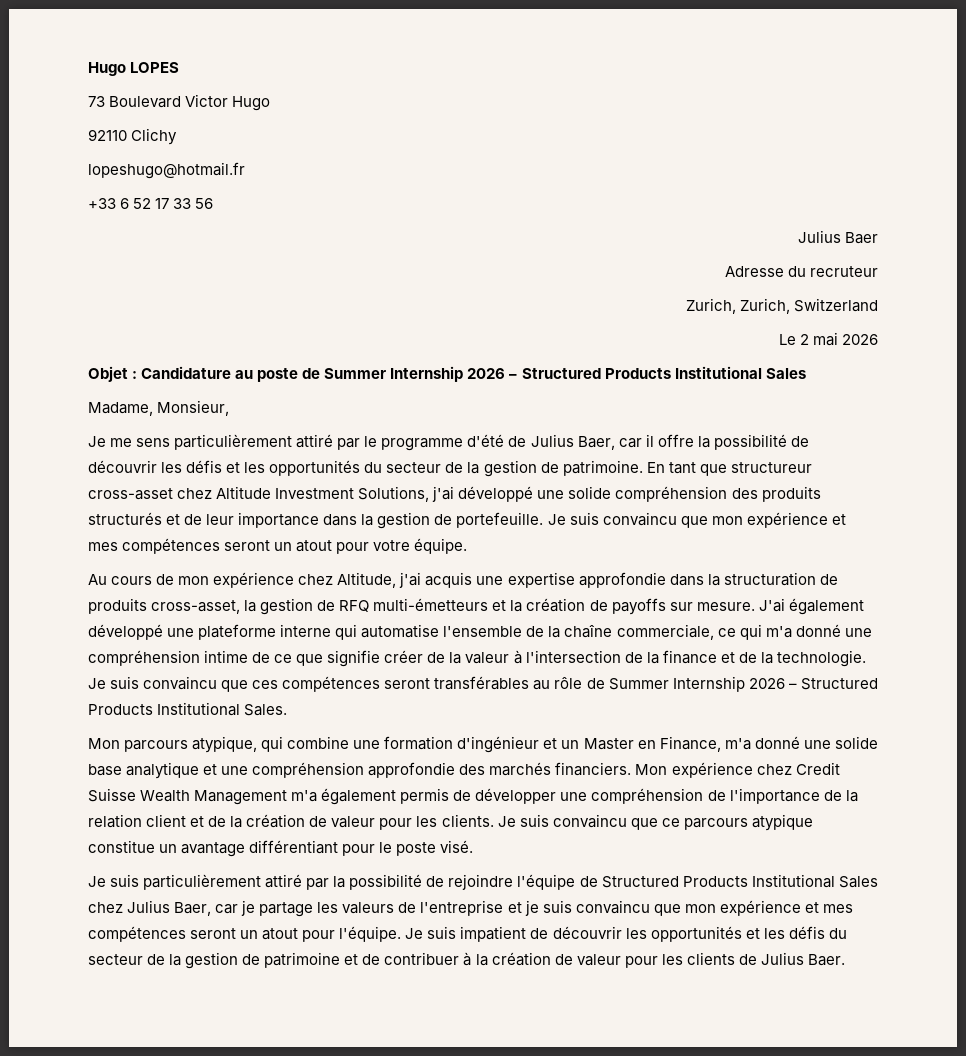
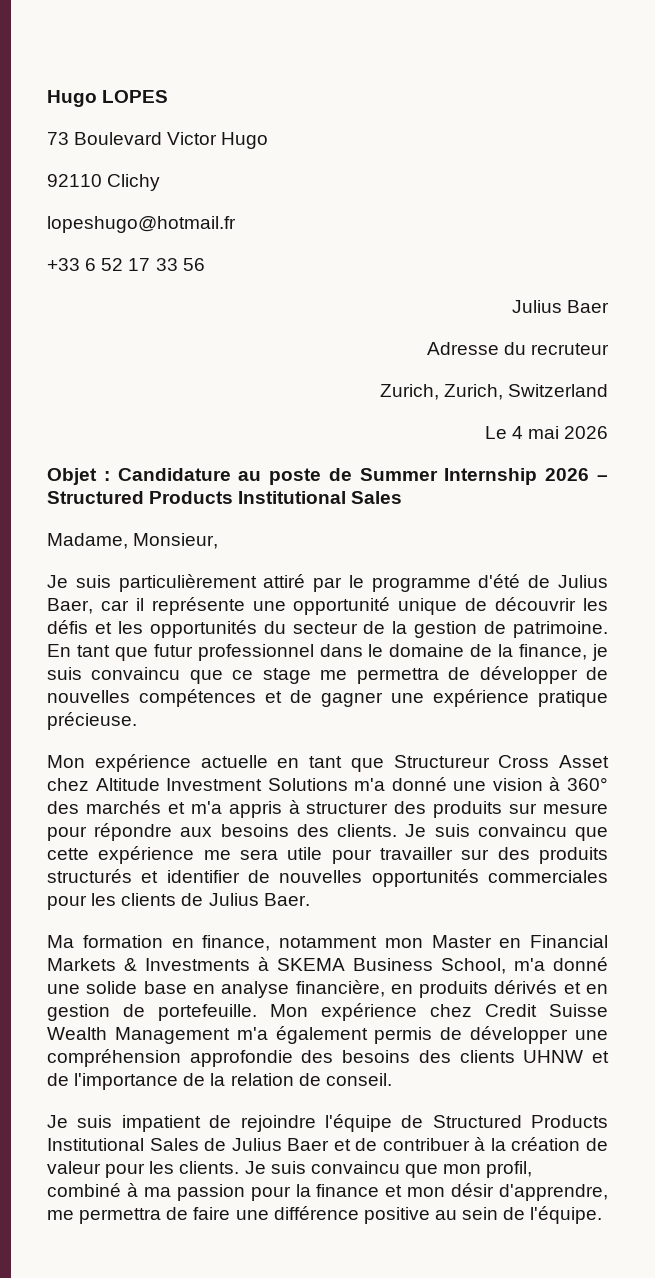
- Le 2 mai 2026
+ Le 4 mai 2026
- Je me sens particulièrement attiré par le programme d'été de Julius Baer, car il offre la possibilité de découvrir les défis et les opportunités du secteur de la gestion de patrimoine.
+ Je suis particulièrement attiré par le programme d'été de Julius Baer, car il représente une opportunité unique de découvrir les défis et les opportunités du secteur de la gestion de patrimoine.
- En tant que structureur cross-asset chez Altitude Investment Solutions, j'ai développé une solide compréhension des produits structurés et de leur importance dans la gestion de portefeuille. Je suis convaincu que mon expérience et mes compétences seront un atout pour votre équipe.
- Au cours de mon expérience chez Altitude, j'ai acquis une expertise approfondie dans la structuration de produits cross-asset, la gestion de RFQ multi-émetteurs et la création de payoffs sur mesure. J'ai également développé une plateforme interne qui automatise l'ensemble de la chaîne commerciale, ce qui m'a donné une compréhension intime de ce que signifie créer de la valeur à l'intersection de la finance et de la technologie. Je suis convaincu que ces compétences seront transférables au rôle de Summer Internship 2026 – Structured Products Institutional Sales.
- Mon parcours atypique, qui combine une formation d'ingénieur et un Master en Finance, m'a donné une solide base analytique et une compréhension approfondie des marchés financiers.
+ En tant que futur professionnel dans le domaine de la finance, je suis convaincu que ce stage me permettra de développer de nouvelles compétences et de gagner une expérience pratique précieuse.
+ Mon expérience actuelle en tant que Structureur Cross Asset chez Altitude Investment Solutions m'a donné une vision à 360° des marchés et m'a appris à structurer des produits sur mesure pour répondre aux besoins des clients. Je suis convaincu que cette expérience me sera utile pour travailler sur des produits structurés et identifier de nouvelles opportunités commerciales pour les clients de Julius Baer.
+ Ma formation en finance, notamment mon Master en Financial Markets & Investments à SKEMA Business School, m'a donné une solide base en analyse financière, en produits dérivés et en gestion de portefeuille.
- Mon expérience chez Credit Suisse Wealth Management m'a également permis de développer une compréhension de l'importance de la relation client et de la création de valeur pour les clients.
+ Mon expérience chez Credit Suisse Wealth Management m'a également permis de développer une compréhension approfondie des besoins des clients UHNW et de l'importance de la relation de conseil.
+ Je suis impatient de rejoindre l'équipe de Structured Products Institutional Sales de Julius Baer et de contribuer à la création de valeur pour les clients.
- Je suis convaincu que ce parcours atypique constitue un avantage différentiant pour le poste visé.
- Je suis particulièrement attiré par la possibilité de rejoindre l'équipe de Structured Products Institutional Sales chez Julius Baer, car je partage les valeurs de l'entreprise et je suis convaincu que mon expérience et mes compétences seront un atout pour l'équipe. Je suis impatient de découvrir les opportunités et les défis du secteur de la gestion de patrimoine et de contribuer à la création de valeur pour les clients de Julius Baer.
+ Je suis convaincu que mon profil, combiné à ma passion pour la finance et mon désir d'apprendre, me permettra de faire une différence positive au sein de l'équipe.

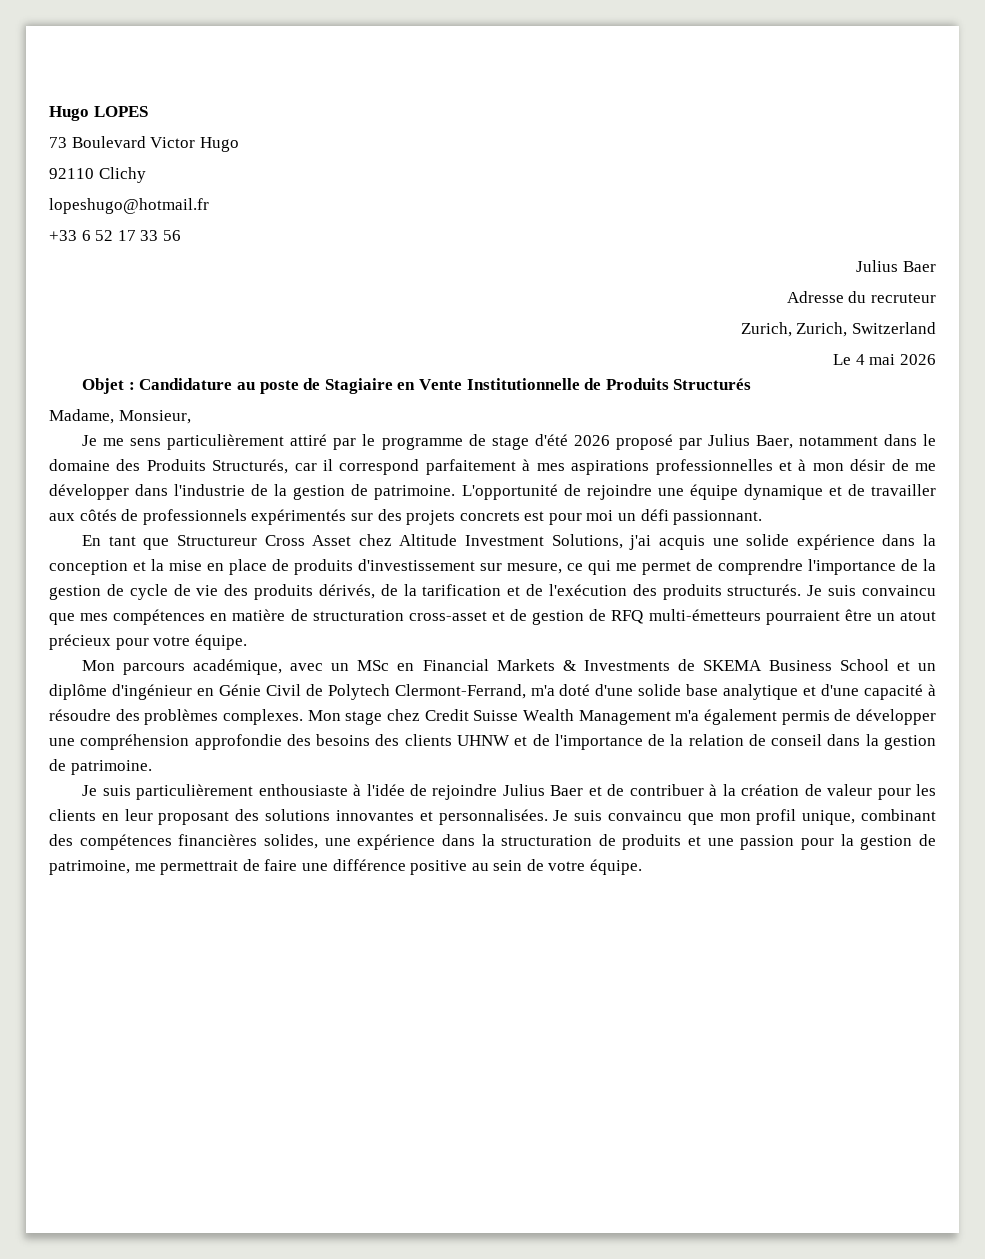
- Objet : Candidature au poste de Summer Internship 2026 – Structured Products Institutional Sales
+ Objet : Candidature au poste de Stagiaire en Vente Institutionnelle de Produits Structurés
- Je suis particulièrement attiré par le programme d'été de Julius Baer, car il représente une opportunité unique de découvrir les défis et les opportunités du secteur de la gestion de patrimoine.
+ Je me sens particulièrement attiré par le programme de stage d'été 2026 proposé par Julius Baer, notamment dans le domaine des Produits Structurés, car il correspond parfaitement à mes aspirations professionnelles et à mon désir de me développer dans l'industrie de la gestion de patrimoine.
- En tant que futur professionnel dans le domaine de la finance, je suis convaincu que ce stage me permettra de développer de nouvelles compétences et de gagner une expérience pratique précieuse.
- Mon expérience actuelle en tant que Structureur Cross Asset chez Altitude Investment Solutions m'a donné une vision à 360° des marchés et m'a appris à structurer des produits sur mesure pour répondre aux besoins des clients. Je suis convaincu que cette expérience me sera utile pour travailler sur des produits structurés et identifier de nouvelles opportunités commerciales pour les clients de Julius Baer.
- Ma formation en finance, notamment mon Master en Financial Markets & Investments à SKEMA Business School, m'a donné une solide base en analyse financière, en produits dérivés et en gestion de portefeuille. Mon expérience chez Credit Suisse Wealth Management m'a également permis de développer une compréhension approfondie des besoins des clients UHNW et de l'importance de la relation de conseil.
- Je suis impatient de rejoindre l'équipe de Structured Products Institutional Sales de Julius Baer et de contribuer à la création de valeur pour les clients.
+ L'opportunité de rejoindre une équipe dynamique et de travailler aux côtés de professionnels expérimentés sur des projets concrets est pour moi un défi passionnant.
+ En tant que Structureur Cross Asset chez Altitude Investment Solutions, j'ai acquis une solide expérience dans la conception et la mise en place de produits d'investissement sur mesure, ce qui me permet de comprendre l'importance de la gestion de cycle de vie des produits dérivés, de la tarification et de l'exécution des produits structurés. Je suis convaincu que mes compétences en matière de structuration cross-asset et de gestion de RFQ multi-émetteurs pourraient être un atout précieux pour votre équipe.
+ Mon parcours académique, avec un MSc en Financial Markets & Investments de SKEMA Business School et un diplôme d'ingénieur en Génie Civil de Polytech Clermont-Ferrand, m'a doté d'une solide base analytique et d'une capacité à résoudre des problèmes complexes. Mon stage chez Credit Suisse Wealth Management m'a également permis de développer une compréhension approfondie des besoins des clients UHNW et de l'importance de la relation de conseil dans la gestion de patrimoine.
+ Je suis particulièrement enthousiaste à l'idée de rejoindre Julius Baer et de contribuer à la création de valeur pour les clients en leur proposant des solutions innovantes et personnalisées.
- Je suis convaincu que mon profil, combiné à ma passion pour la finance et mon désir d'apprendre, me permettra de faire une différence positive au sein de l'équipe.
+ Je suis convaincu que mon profil unique, combinant des compétences financières solides, une expérience dans la structuration de produits et une passion pour la gestion de patrimoine, me permettrait de faire une différence positive au sein de votre équipe.

